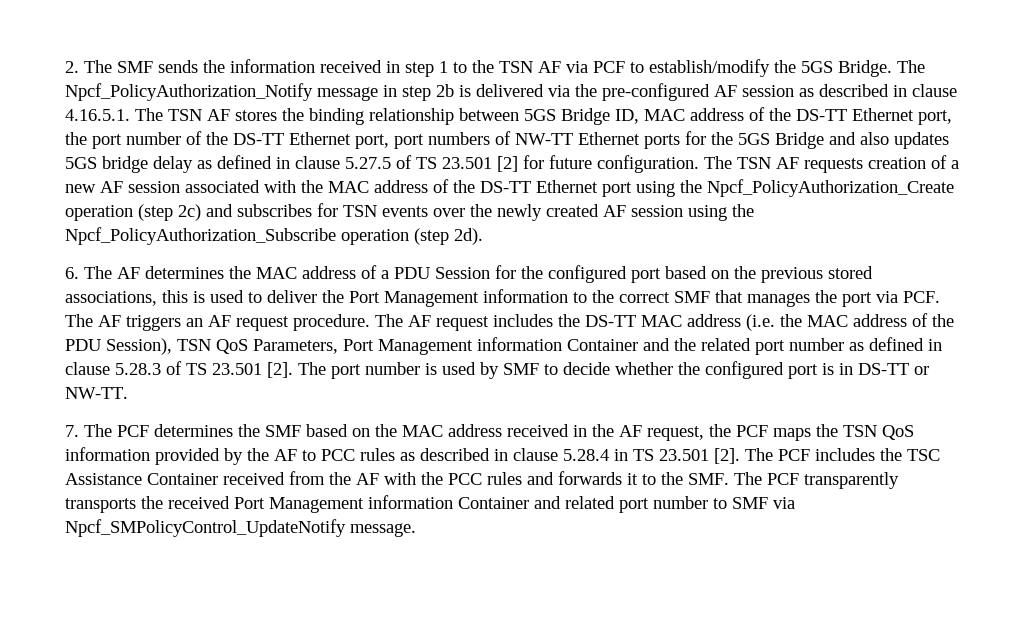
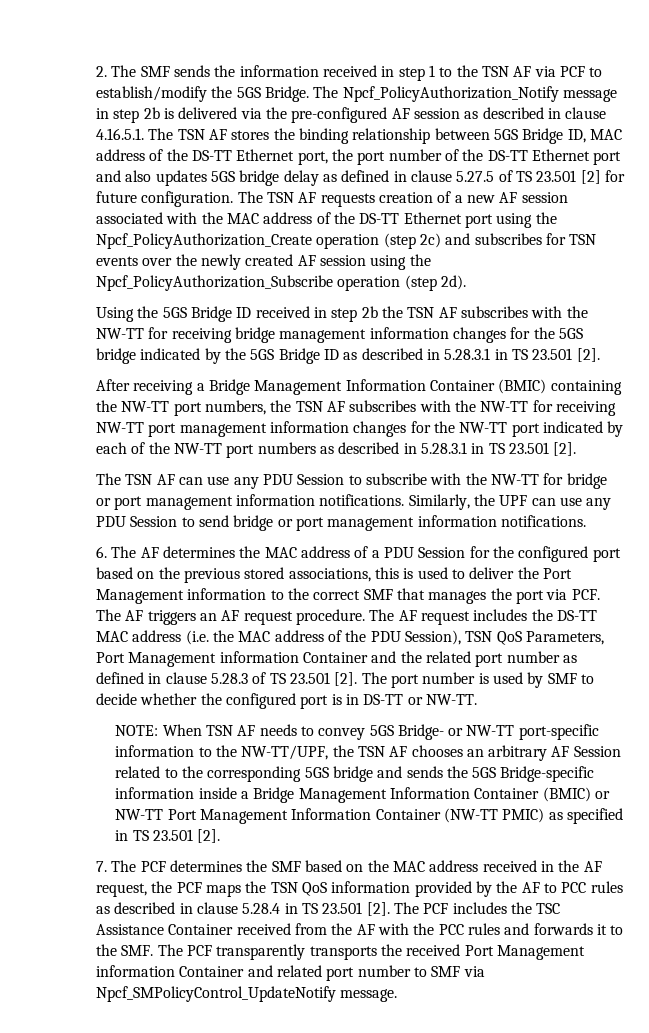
- The Npcf_PolicyAuthorization_Notify message in step 2b is delivered via the pre-configured AF session as described in clause 4.16.5.1. The TSN AF stores the binding relationship between 5GS Bridge ID, MAC address of the DS-TT Ethernet port, the port number of the DS-TT Ethernet port, port numbers of NW-TT Ethernet ports for the 5GS Bridge and also updates 5GS bridge delay as defined in clause 5.27.5 of TS 23.501 [2] for future configuration.
+ The Npcf_PolicyAuthorization_Notify message in step 2b is delivered via the pre-configured AF session as described in clause 4.16.5.1. The TSN AF stores the binding relationship between 5GS Bridge ID, MAC address of the DS-TT Ethernet port, the port number of the DS-TT Ethernet port and also updates 5GS bridge delay as defined in clause 5.27.5 of TS 23.501 [2] for future configuration.
+ Using the 5GS Bridge ID received in step 2b the TSN AF subscribes with the NW-TT for receiving bridge management information changes for the 5GS bridge indicated by the 5GS Bridge ID as described in 5.28.3.1 in TS 23.501 [2].
+ After receiving a Bridge Management Information Container (BMIC) containing the NW-TT port numbers, the TSN AF subscribes with the NW-TT for receiving NW-TT port management information changes for the NW-TT port indicated by each of the NW-TT port numbers as described in 5.28.3.1 in TS 23.501 [2].
+ The TSN AF can use any PDU Session to subscribe with the NW-TT for bridge or port management information notifications. Similarly, the UPF can use any PDU Session to send bridge or port management information notifications.
+ NOTE: When TSN AF needs to convey 5GS Bridge- or NW-TT port-specific information to the NW-TT/UPF, the TSN AF chooses an arbitrary AF Session related to the corresponding 5GS bridge and sends the 5GS Bridge-specific information inside a Bridge Management Information Container (BMIC) or NW-TT Port Management Information Container (NW-TT PMIC) as specified in TS 23.501 [2].

